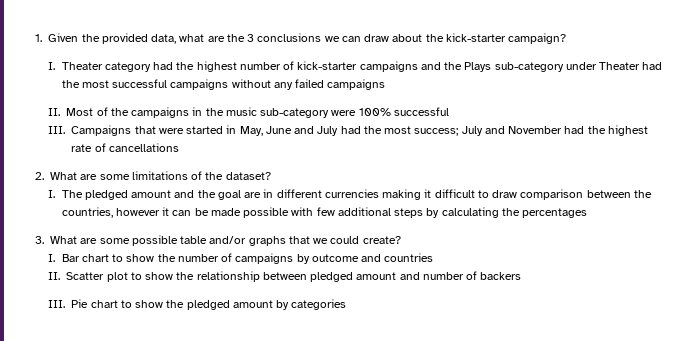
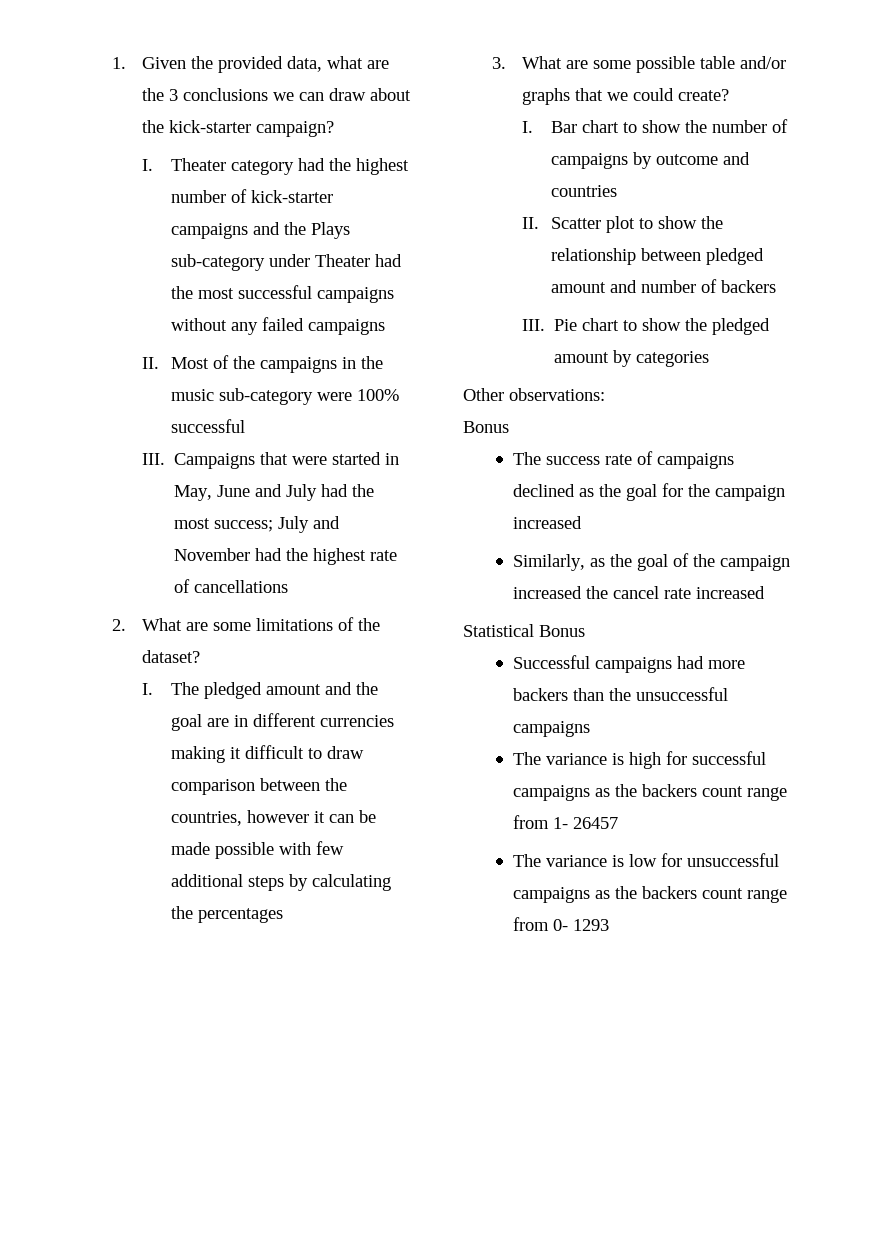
+ Other observations:
+ Bonus
+ The success rate of campaigns declined as the goal for the campaign increased
+ Similarly, as the goal of the campaign increased the cancel rate increased
+ Statistical Bonus
+ Successful campaigns had more backers than the unsuccessful campaigns
+ The variance is high for successful campaigns as the backers count range from 1- 26457
+ The variance is low for unsuccessful campaigns as the backers count range from 0- 1293

